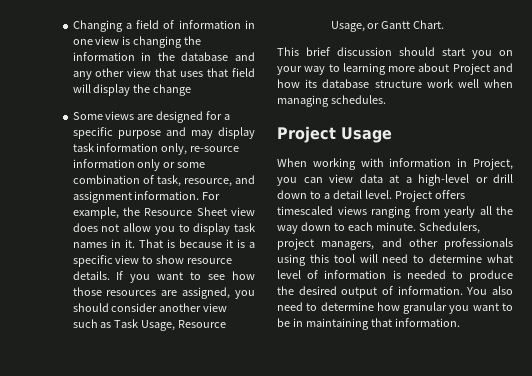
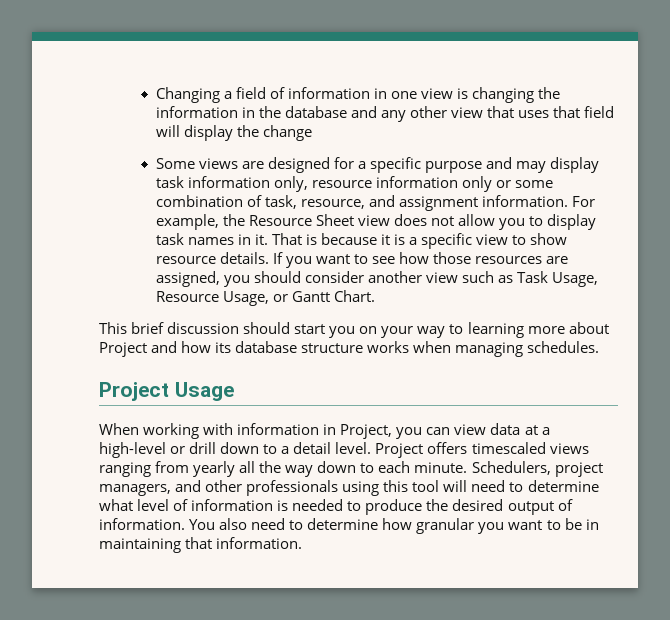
- Some views are designed for a specific purpose and may display task information only, re-source information only or some combination of task, resource, and assignment information.
+ Some views are designed for a specific purpose and may display task information only, resource information only or some combination of task, resource, and assignment information.
- This brief discussion should start you on your way to learning more about Project and how its database structure work well when managing schedules.
+ This brief discussion should start you on your way to learning more about Project and how its database structure works when managing schedules.

